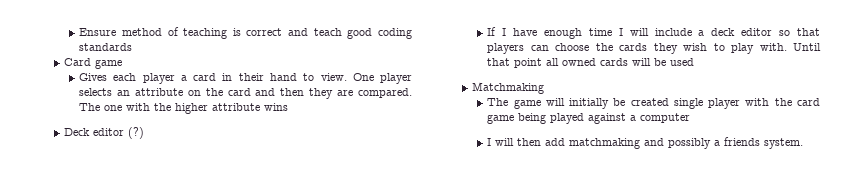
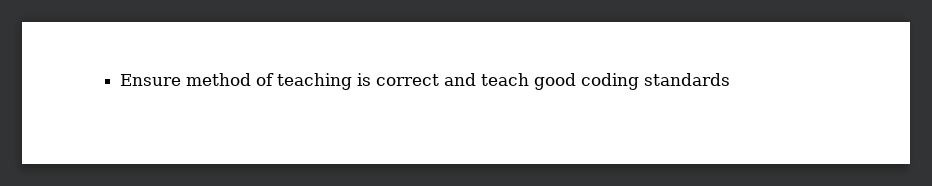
- Card game
- Gives each player a card in their hand to view. One player selects an attribute on the card and then they are compared. The one with the higher attribute wins
- Deck editor (?)
- If I have enough time I will include a deck editor so that players can choose the cards they wish to play with. Until that point all owned cards will be used
- Matchmaking
- The game will initially be created single player with the card game being played against a computer
- I will then add matchmaking and possibly a friends system.

